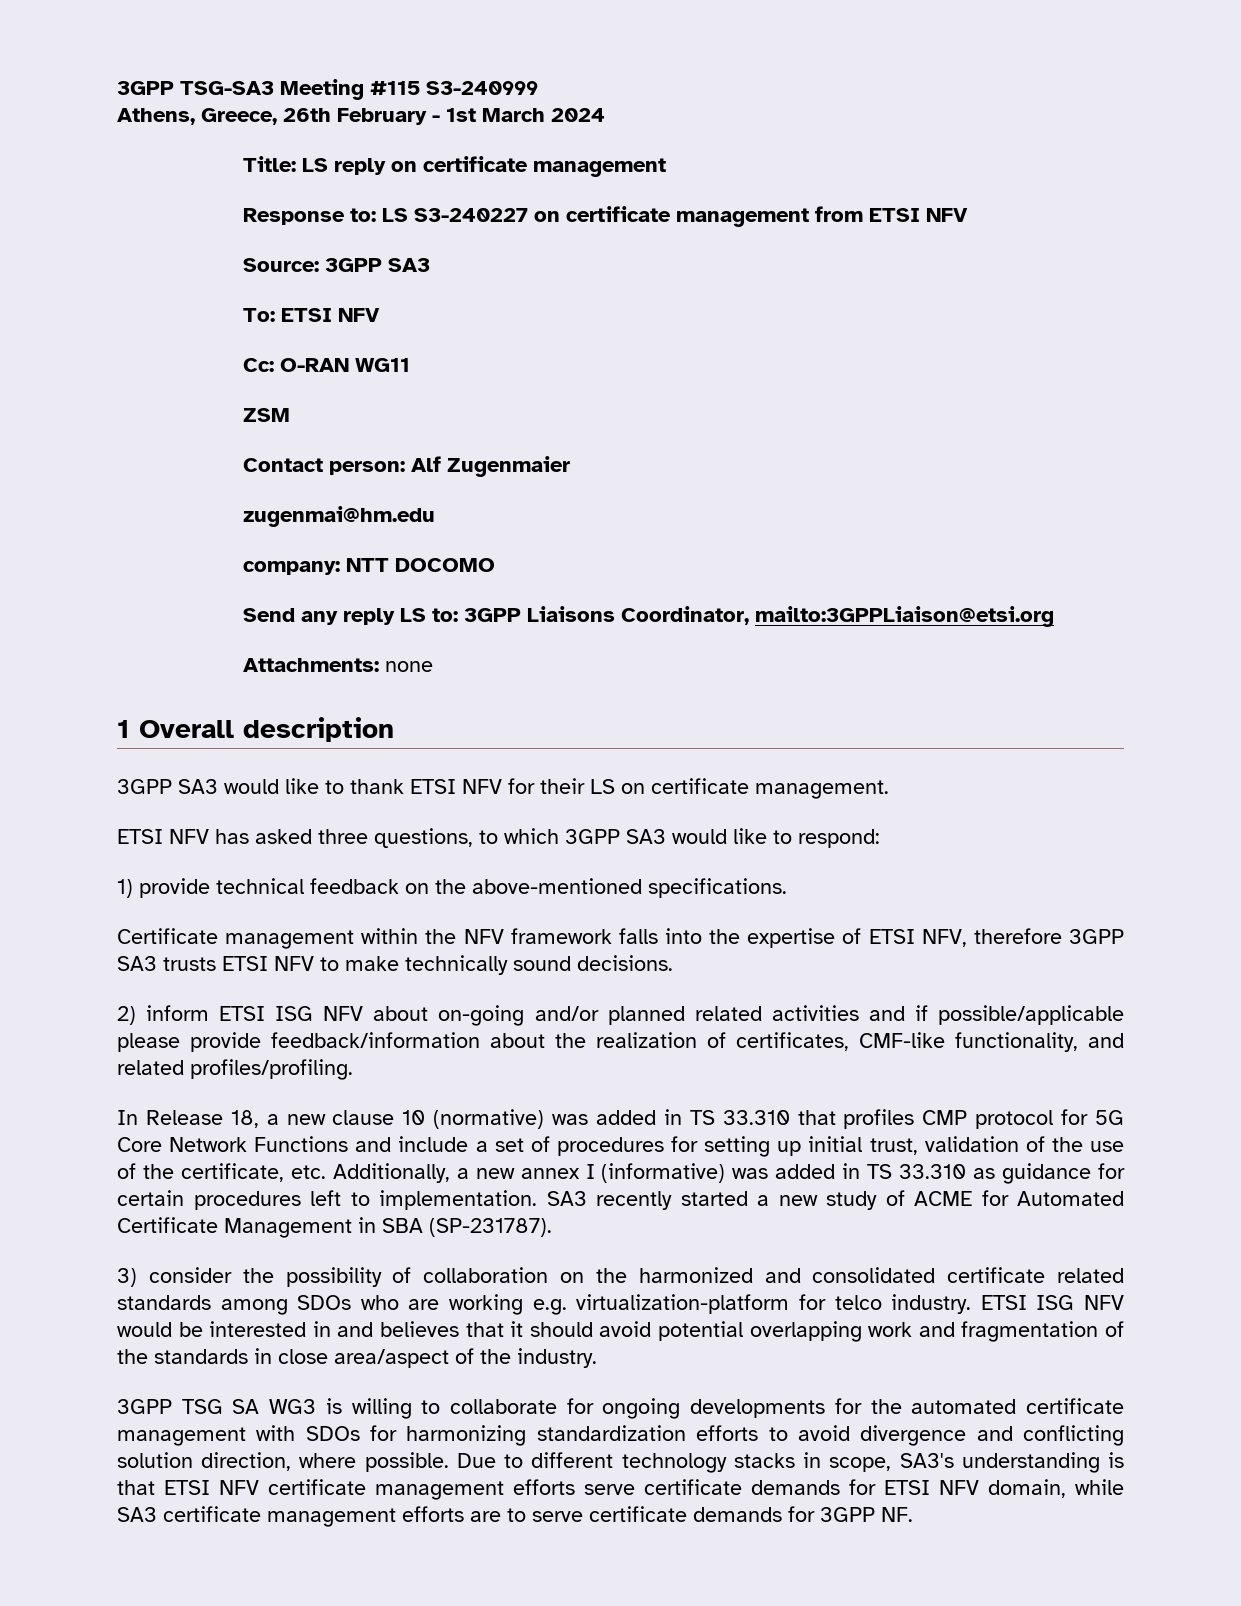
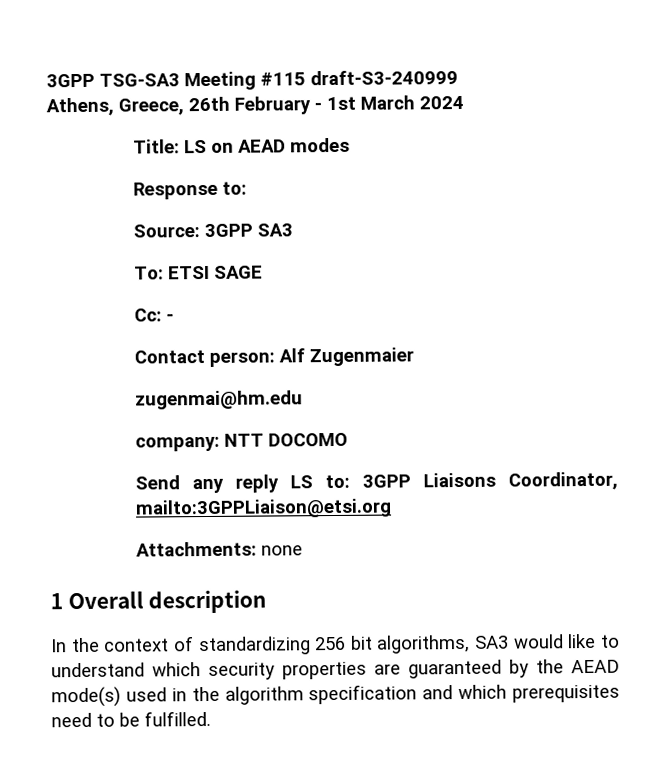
- 3GPP TSG-SA3 Meeting #115 S3-240999
+ 3GPP TSG-SA3 Meeting #115 draft-S3-240999
- Title: LS reply on certificate management
- Response to: LS S3-240227 on certificate management from ETSI NFV
+ Title: LS on AEAD modes
+ Response to:
- To: ETSI NFV
+ To: ETSI SAGE
- Cc: O-RAN WG11
- ZSM
+ Cc: -
- 3GPP SA3 would like to thank ETSI NFV for their LS on certificate management.
- ETSI NFV has asked three questions, to which 3GPP SA3 would like to respond:
- 1) provide technical feedback on the above-mentioned specifications.
- Certificate management within the NFV framework falls into the expertise of ETSI NFV, therefore 3GPP SA3 trusts ETSI NFV to make technically sound decisions.
- 2) inform ETSI ISG NFV about on-going and/or planned related activities and if possible/applicable please provide feedback/information about the realization of certificates, CMF-like functionality, and related profiles/profiling.
- In Release 18, a new clause 10 (normative) was added in TS 33.310 that profiles CMP protocol for 5G Core Network Functions and include a set of procedures for setting up initial trust, validation of the use of the certificate, etc. Additionally, a new annex I (informative) was added in TS 33.310 as guidance for certain procedures left to implementation. SA3 recently started a new study of ACME for Automated Certificate Management in SBA (SP-231787).
- 3) consider the possibility of collaboration on the harmonized and consolidated certificate related standards among SDOs who are working e.g. virtualization-platform for telco industry. ETSI ISG NFV would be interested in and believes that it should avoid potential overlapping work and fragmentation of the standards in close area/aspect of the industry.
- 3GPP TSG SA WG3 is willing to collaborate for ongoing developments for the automated certificate management with SDOs for harmonizing standardization efforts to avoid divergence and conflicting solution direction, where possible. Due to different technology stacks in scope, SA3's understanding is that ETSI NFV certificate management efforts serve certificate demands for ETSI NFV domain, while SA3 certificate management efforts are to serve certificate demands for 3GPP NF.
+ In the context of standardizing 256 bit algorithms, SA3 would like to understand which security properties are guaranteed by the AEAD mode(s) used in the algorithm specification and which prerequisites need to be fulfilled.

